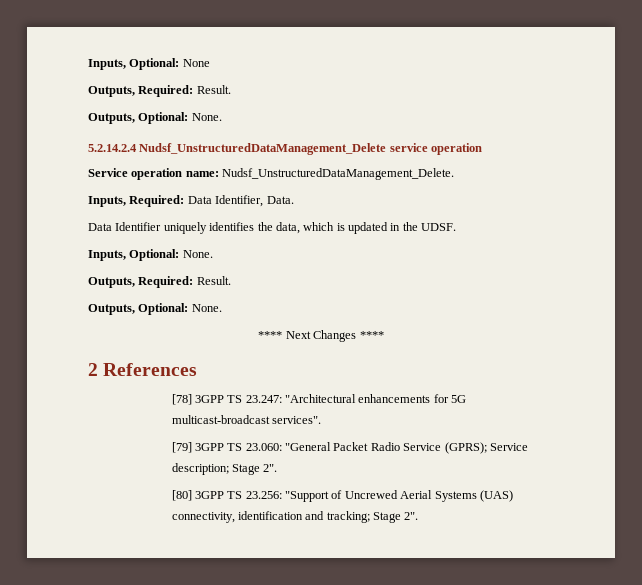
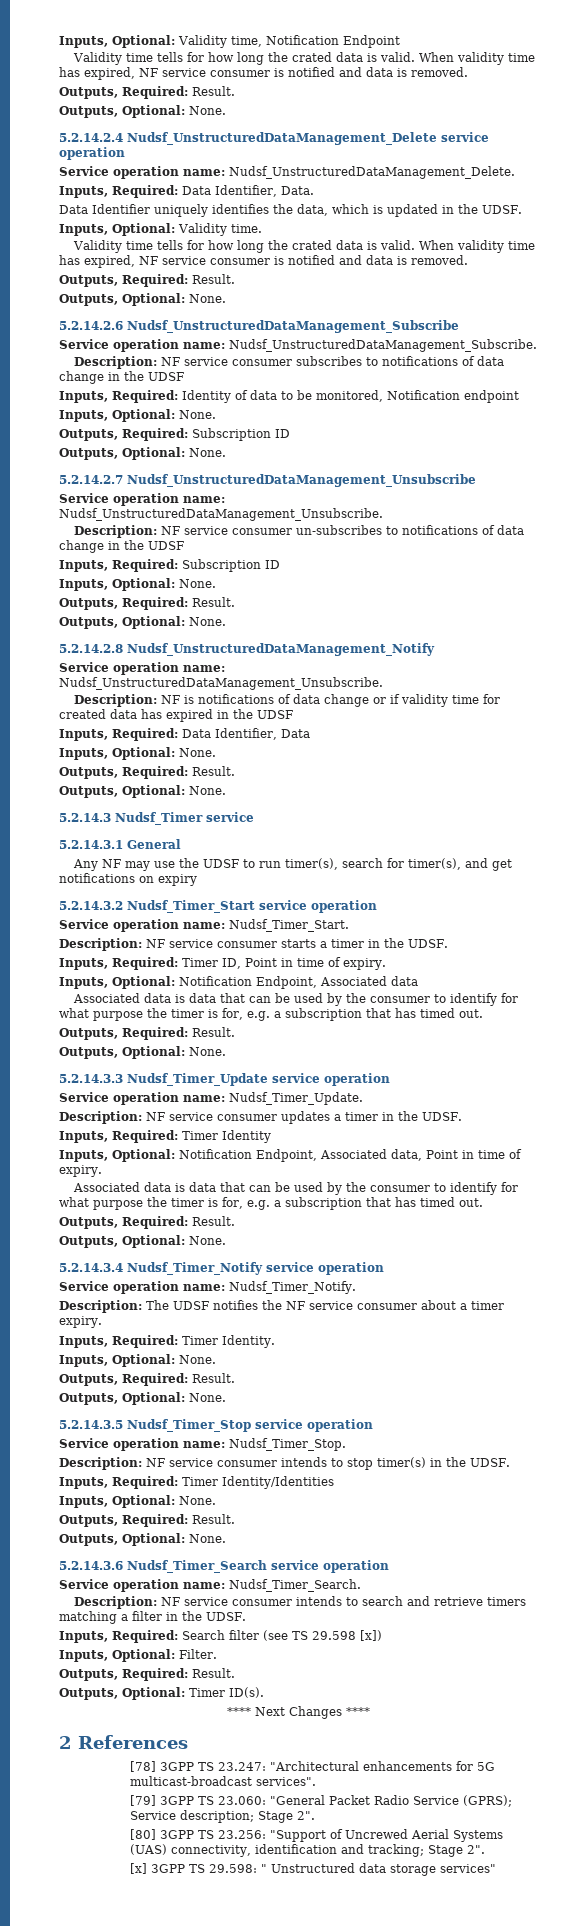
- Inputs, Optional: None
+ Inputs, Optional: Validity time, Notification Endpoint
+ Validity time tells for how long the crated data is valid. When validity time has expired, NF service consumer is notified and data is removed.
+ Inputs, Optional: Validity time.
+ Validity time tells for how long the crated data is valid. When validity time has expired, NF service consumer is notified and data is removed.
+ Outputs, Required: Result.
+ Outputs, Optional: None.
+ 5.2.14.2.6 Nudsf_UnstructuredDataManagement_Subscribe
+ Service operation name: Nudsf_UnstructuredDataManagement_Subscribe.
+ Description: NF service consumer subscribes to notifications of data change in the UDSF
+ Inputs, Required: Identity of data to be monitored, Notification endpoint
+ Inputs, Optional: None.
+ Outputs, Required: Subscription ID
+ Outputs, Optional: None.
+ 5.2.14.2.7 Nudsf_UnstructuredDataManagement_Unsubscribe
+ Service operation name: Nudsf_UnstructuredDataManagement_Unsubscribe.
+ Description: NF service consumer un-subscribes to notifications of data change in the UDSF
+ Inputs, Required: Subscription ID
  Inputs, Optional: None.
  Outputs, Required: Result.
  Outputs, Optional: None.
+ 5.2.14.2.8 Nudsf_UnstructuredDataManagement_Notify
+ Service operation name: Nudsf_UnstructuredDataManagement_Unsubscribe.
+ Description: NF is notifications of data change or if validity time for created data has expired in the UDSF
+ Inputs, Required: Data Identifier, Data
+ Inputs, Optional: None.
+ Outputs, Required: Result.
+ Outputs, Optional: None.
+ 5.2.14.3 Nudsf_Timer service
+ 5.2.14.3.1 General
+ Any NF may use the UDSF to run timer(s), search for timer(s), and get notifications on expiry
+ 5.2.14.3.2 Nudsf_Timer_Start service operation
+ Service operation name: Nudsf_Timer_Start.
+ Description: NF service consumer starts a timer in the UDSF.
+ Inputs, Required: Timer ID, Point in time of expiry.
+ Inputs, Optional: Notification Endpoint, Associated data
+ Associated data is data that can be used by the consumer to identify for what purpose the timer is for, e.g. a subscription that has timed out.
+ Outputs, Required: Result.
+ Outputs, Optional: None.
+ 5.2.14.3.3 Nudsf_Timer_Update service operation
+ Service operation name: Nudsf_Timer_Update.
+ Description: NF service consumer updates a timer in the UDSF.
+ Inputs, Required: Timer Identity
+ Inputs, Optional: Notification Endpoint, Associated data, Point in time of expiry.
+ Associated data is data that can be used by the consumer to identify for what purpose the timer is for, e.g. a subscription that has timed out.
+ Outputs, Required: Result.
+ Outputs, Optional: None.
+ 5.2.14.3.4 Nudsf_Timer_Notify service operation
+ Service operation name: Nudsf_Timer_Notify.
+ Description: The UDSF notifies the NF service consumer about a timer expiry.
+ Inputs, Required: Timer Identity.
+ Inputs, Optional: None.
+ Outputs, Required: Result.
+ Outputs, Optional: None.
+ 5.2.14.3.5 Nudsf_Timer_Stop service operation
+ Service operation name: Nudsf_Timer_Stop.
+ Description: NF service consumer intends to stop timer(s) in the UDSF.
+ Inputs, Required: Timer Identity/Identities
+ Inputs, Optional: None.
+ Outputs, Required: Result.
+ Outputs, Optional: None.
+ 5.2.14.3.6 Nudsf_Timer_Search service operation
+ Service operation name: Nudsf_Timer_Search.
+ Description: NF service consumer intends to search and retrieve timers matching a filter in the UDSF.
+ Inputs, Required: Search filter (see TS 29.598 [x])
+ Inputs, Optional: Filter.
+ Outputs, Required: Result.
+ Outputs, Optional: Timer ID(s).
+ [x] 3GPP TS 29.598: " Unstructured data storage services"

